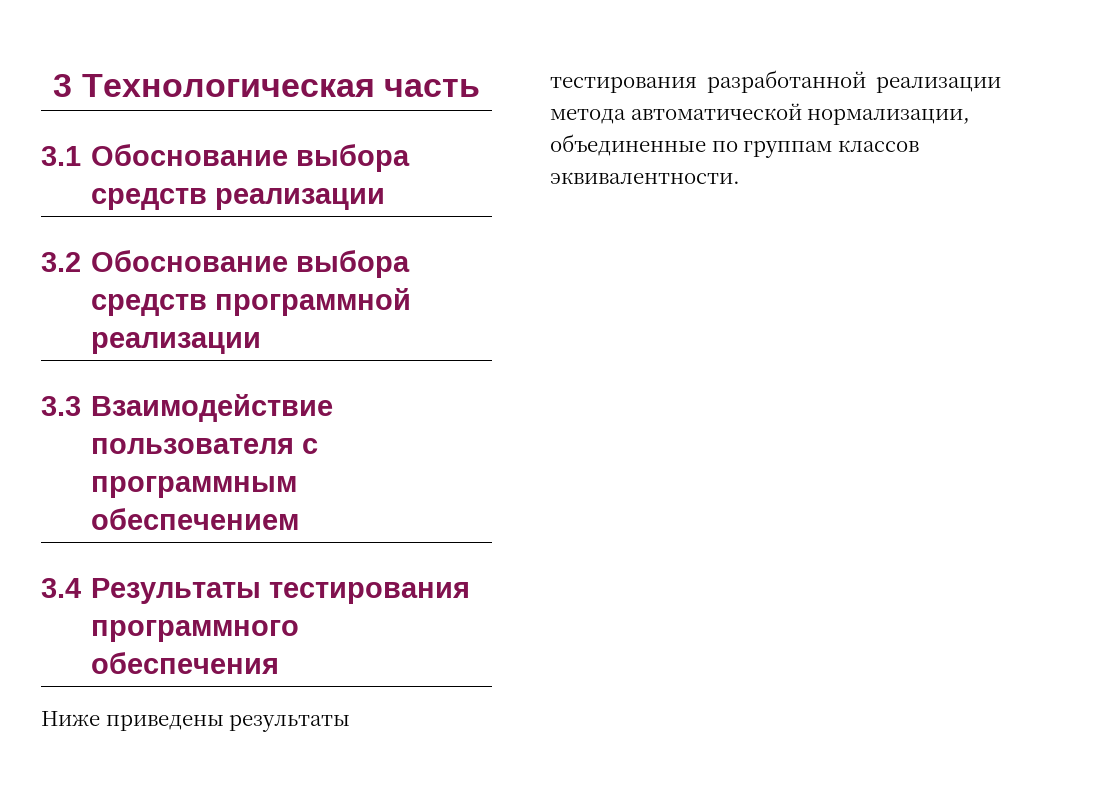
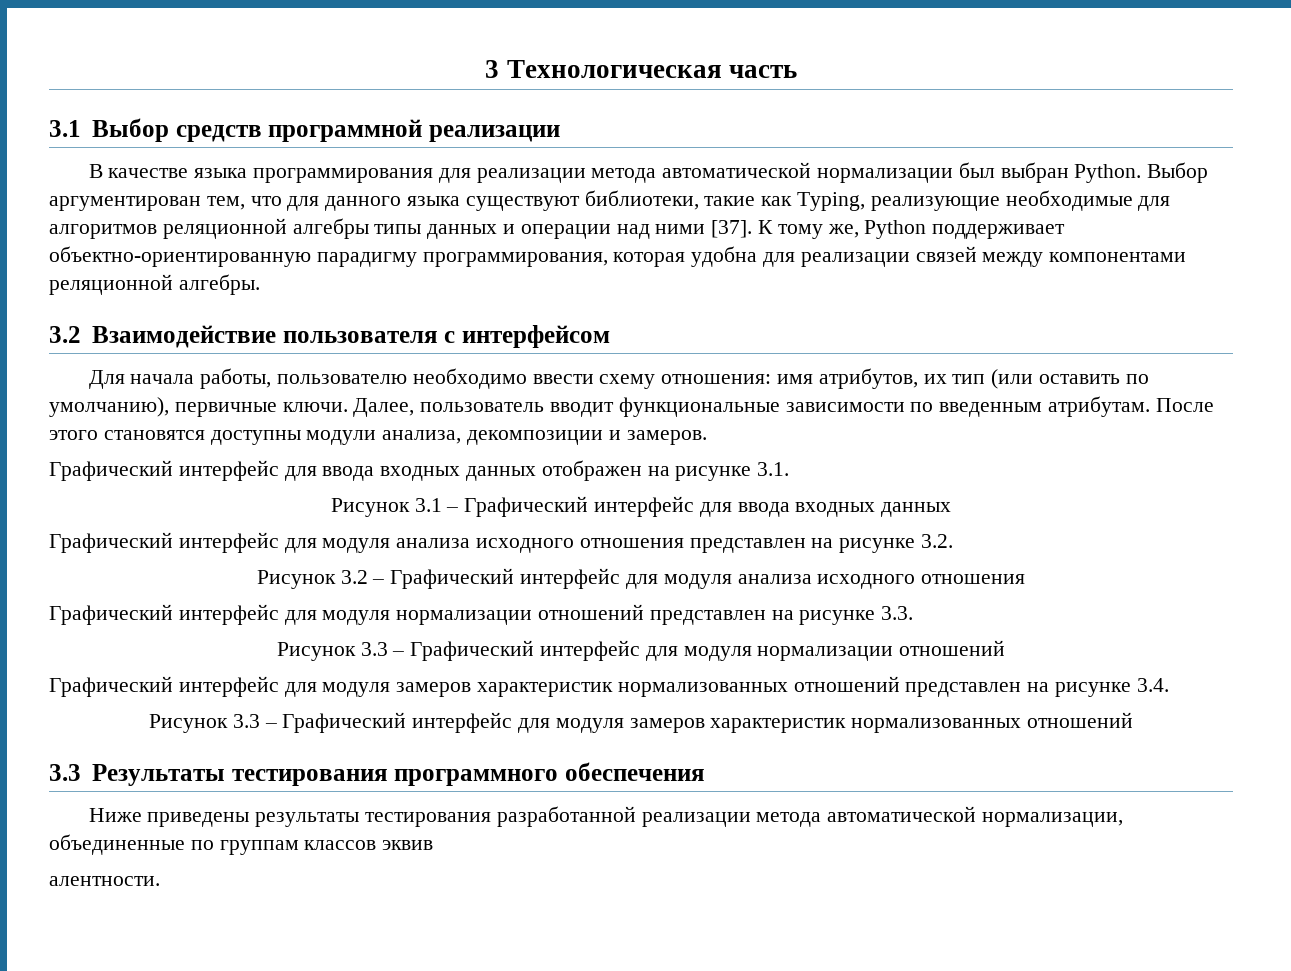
- 3.1 Обоснование выбора средств реализации
- 3.2 Обоснование выбора средств программной реализации
- 3.3 Взаимодействие пользователя с программным обеспечением
- 3.4 Результаты тестирования программного обеспечения
+ 3.1 Выбор средств программной реализации
+ В качестве языка программирования для реализации метода автоматической нормализации был выбран Python. Выбор аргументирован тем, что для данного языка существуют библиотеки, такие как Typing, реализующие необходимые для алгоритмов реляционной алгебры типы данных и операции над ними [37]. К тому же, Python поддерживает объектно-ориентированную парадигму программирования, которая удобна для реализации связей между компонентами реляционной алгебры.
+ 3.2 Взаимодействие пользователя с интерфейсом
+ Для начала работы, пользователю необходимо ввести схему отношения: имя атрибутов, их тип (или оставить по умолчанию), первичные ключи. Далее, пользователь вводит функциональные зависимости по введенным атрибутам. После этого становятся доступны модули анализа, декомпозиции и замеров.
+ Графический интерфейс для ввода входных данных отображен на рисунке 3.1.
+ Рисунок 3.1 – Графический интерфейс для ввода входных данных
+ Графический интерфейс для модуля анализа исходного отношения представлен на рисунке 3.2.
+ Рисунок 3.2 – Графический интерфейс для модуля анализа исходного отношения
+ Графический интерфейс для модуля нормализации отношений представлен на рисунке 3.3.
+ Рисунок 3.3 – Графический интерфейс для модуля нормализации отношений
+ Графический интерфейс для модуля замеров характеристик нормализованных отношений представлен на рисунке 3.4.
+ Рисунок 3.3 – Графический интерфейс для модуля замеров характеристик нормализованных отношений
+ 3.3 Результаты тестирования программного обеспечения
- Ниже приведены результаты тестирования разработанной реализации метода автоматической нормализации, объединенные по группам классов эквивалентности.
+ Ниже приведены результаты тестирования разработанной реализации метода автоматической нормализации, объединенные по группам классов эквив
+ алентности.

